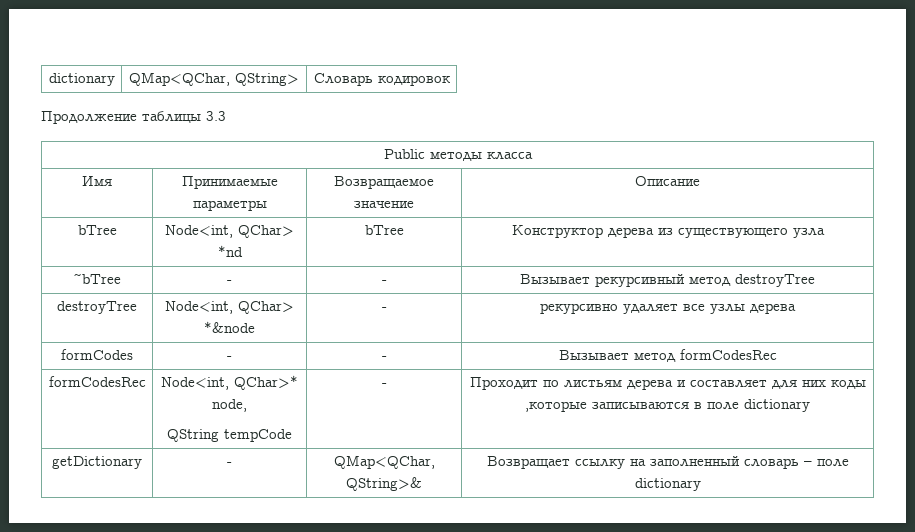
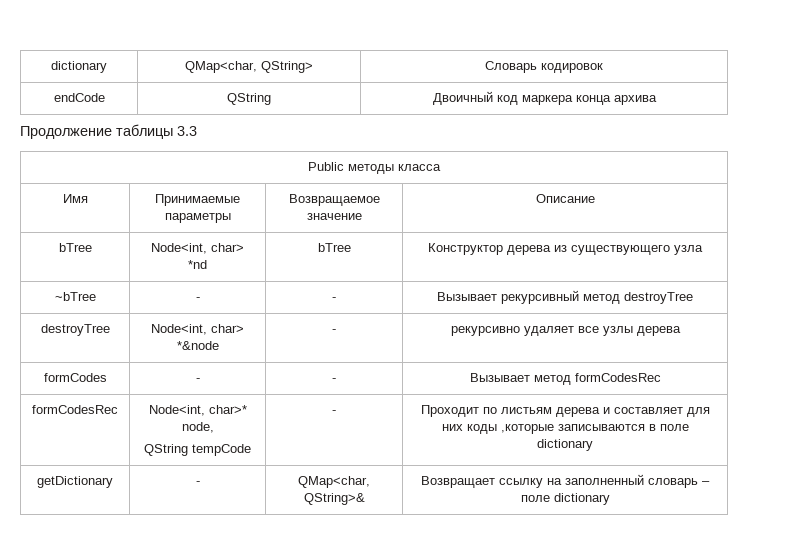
- dictionary | QMap<QChar, QString> | Словарь кодировок
+ dictionary | QMap<char, QString> | Словарь кодировок
+ endCode | QString | Двоичный код маркера конца архива
- bTree | Node<int, QChar> *nd | bTree | Конструктор дерева из существующего узла
+ bTree | Node<int, char> *nd | bTree | Конструктор дерева из существующего узла
- destroyTree | Node<int, QChar> *&node | - | рекурсивно удаляет все узлы дерева
+ destroyTree | Node<int, char> *&node | - | рекурсивно удаляет все узлы дерева
- formCodesRec | Node<int, QChar>* node,
+ formCodesRec | Node<int, char>* node,
- getDictionary | - | QMap<QChar, QString>& | Возвращает ссылку на заполненный словарь – поле dictionary
+ getDictionary | - | QMap<char, QString>& | Возвращает ссылку на заполненный словарь – поле dictionary

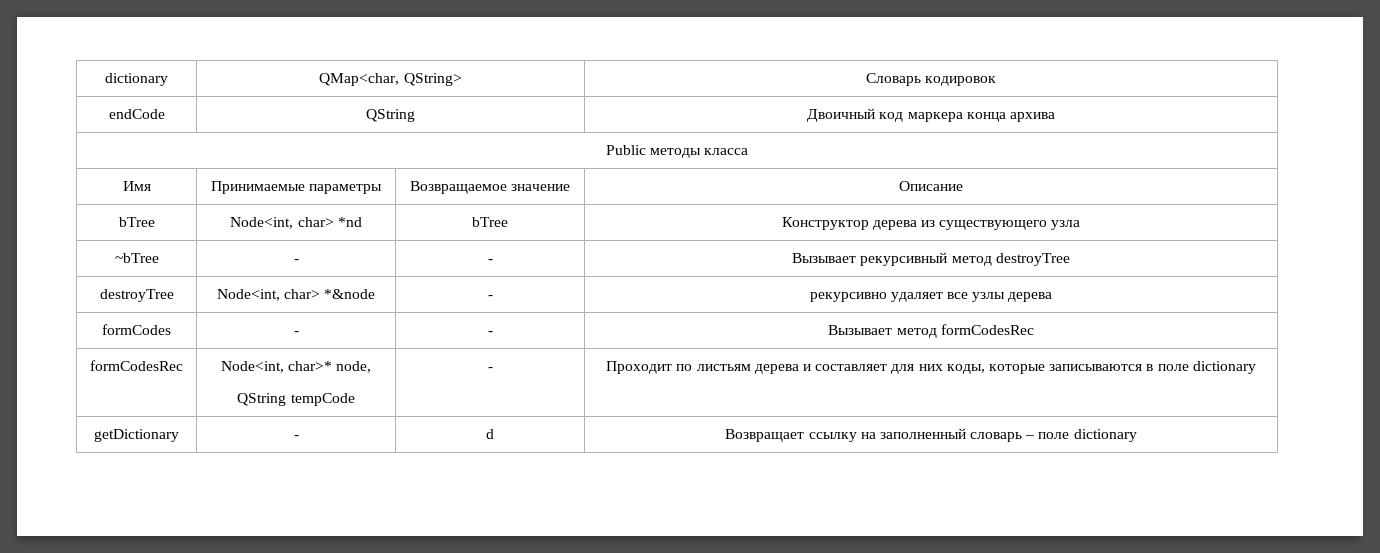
- Продолжение таблицы 3.3
  formCodesRec | Node<int, char>* node,
- QString tempCode | - | Проходит по листьям дерева и составляет для них коды ,которые записываются в поле dictionary
+ QString tempCode | - | Проходит по листьям дерева и составляет для них коды, которые записываются в поле dictionary
- getDictionary | - | QMap<char, QString>& | Возвращает ссылку на заполненный словарь – поле dictionary
+ getDictionary | - | d | Возвращает ссылку на заполненный словарь – поле dictionary

